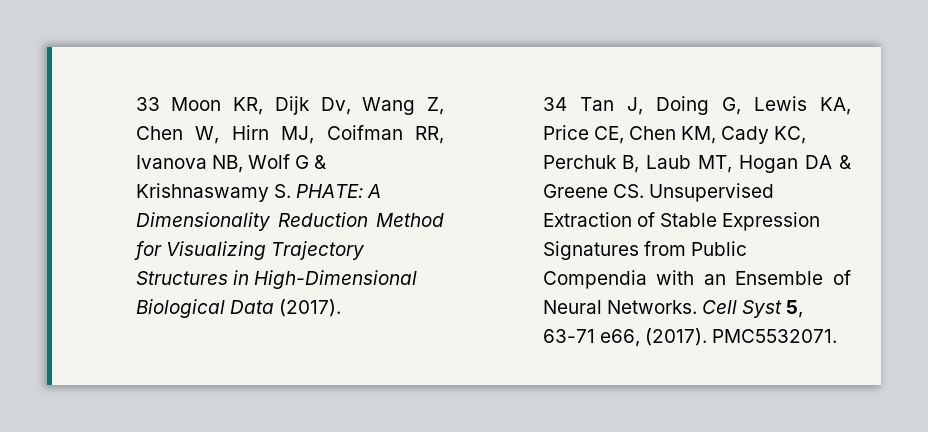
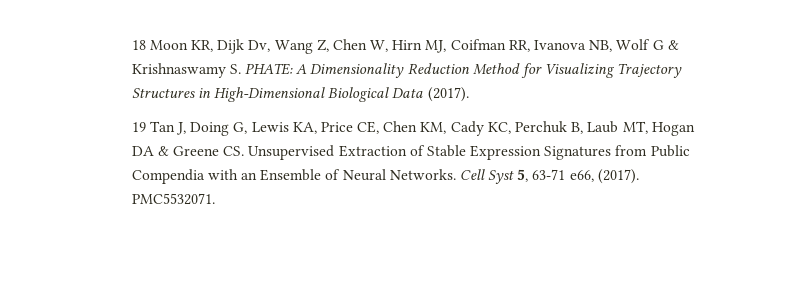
- 33 Moon KR, Dijk Dv, Wang Z, Chen W, Hirn MJ, Coifman RR, Ivanova NB, Wolf G & Krishnaswamy S. PHATE: A Dimensionality Reduction Method for Visualizing Trajectory Structures in High-Dimensional Biological Data (2017).
+ 18 Moon KR, Dijk Dv, Wang Z, Chen W, Hirn MJ, Coifman RR, Ivanova NB, Wolf G & Krishnaswamy S. PHATE: A Dimensionality Reduction Method for Visualizing Trajectory Structures in High-Dimensional Biological Data (2017).
- 34 Tan J, Doing G, Lewis KA, Price CE, Chen KM, Cady KC, Perchuk B, Laub MT, Hogan DA & Greene CS. Unsupervised Extraction of Stable Expression Signatures from Public Compendia with an Ensemble of Neural Networks.
+ 19 Tan J, Doing G, Lewis KA, Price CE, Chen KM, Cady KC, Perchuk B, Laub MT, Hogan DA & Greene CS. Unsupervised Extraction of Stable Expression Signatures from Public Compendia with an Ensemble of Neural Networks.

